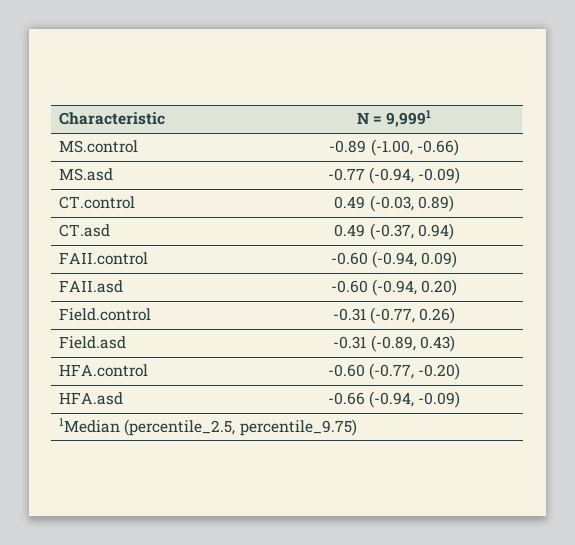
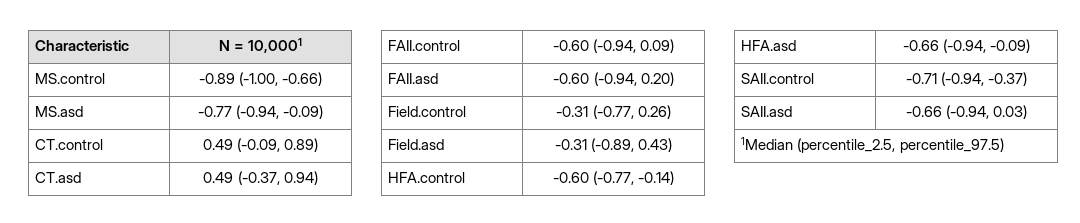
- Characteristic | N = 9,9991
+ Characteristic | N = 10,0001
- CT.control | 0.49 (-0.03, 0.89)
+ CT.control | 0.49 (-0.09, 0.89)
- HFA.control | -0.60 (-0.77, -0.20)
+ HFA.control | -0.60 (-0.77, -0.14)
+ SAII.control | -0.71 (-0.94, -0.37)
+ SAII.asd | -0.66 (-0.94, 0.03)
- 1Median (percentile_2.5, percentile_9.75)
+ 1Median (percentile_2.5, percentile_97.5)

